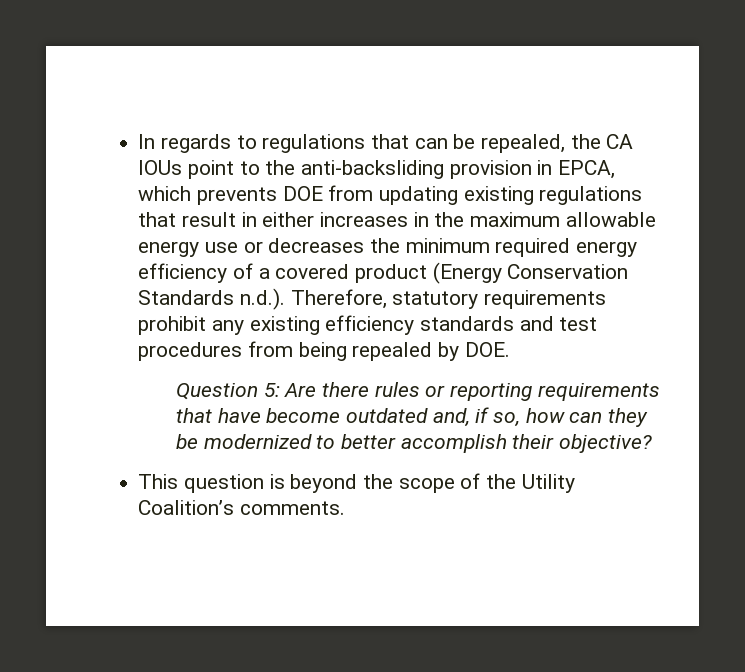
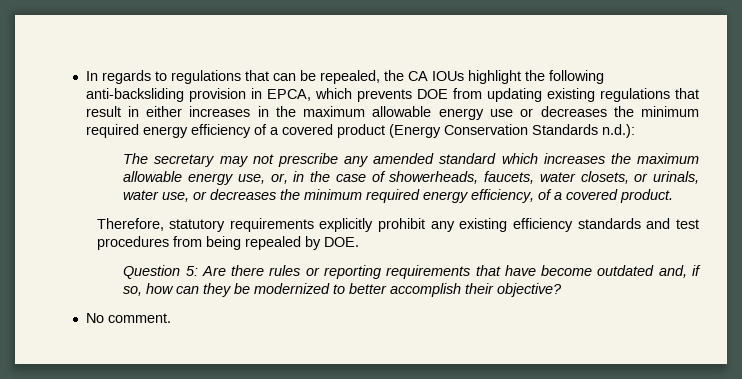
- In regards to regulations that can be repealed, the CA IOUs point to the anti-backsliding provision in EPCA, which prevents DOE from updating existing regulations that result in either increases in the maximum allowable energy use or decreases the minimum required energy efficiency of a covered product (Energy Conservation Standards n.d.). Therefore, statutory requirements prohibit any existing efficiency standards and test procedures from being repealed by DOE.
+ In regards to regulations that can be repealed, the CA IOUs highlight the following anti-backsliding provision in EPCA, which prevents DOE from updating existing regulations that result in either increases in the maximum allowable energy use or decreases the minimum required energy efficiency of a covered product (Energy Conservation Standards n.d.):
+ The secretary may not prescribe any amended standard which increases the maximum allowable energy use, or, in the case of showerheads, faucets, water closets, or urinals, water use, or decreases the minimum required energy efficiency, of a covered product.
+ Therefore, statutory requirements explicitly prohibit any existing efficiency standards and test procedures from being repealed by DOE.
- This question is beyond the scope of the Utility Coalition’s comments.
+ No comment.

